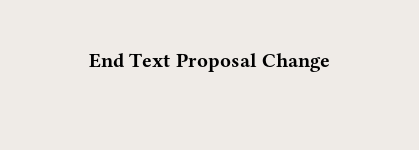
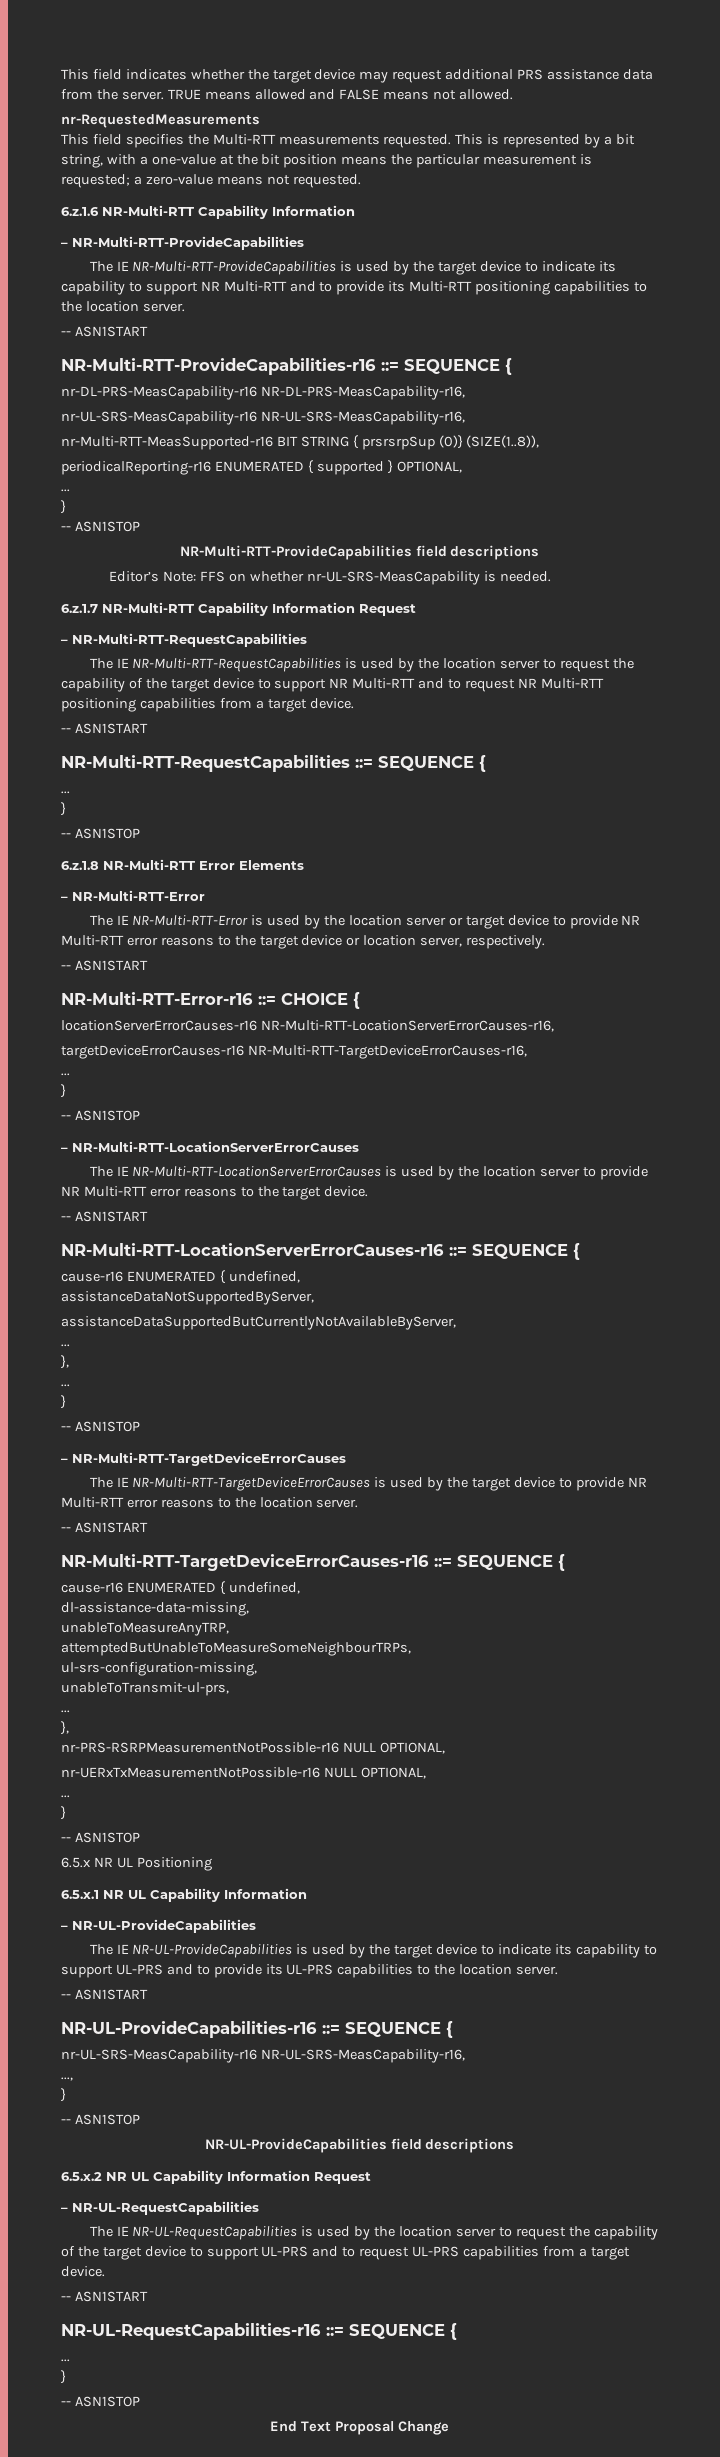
+ This field indicates whether the target device may request additional PRS assistance data from the server. TRUE means allowed and FALSE means not allowed.
+ nr-RequestedMeasurements
+ This field specifies the Multi-RTT measurements requested. This is represented by a bit string, with a one-value at the bit position means the particular measurement is requested; a zero-value means not requested.
+ 6.z.1.6 NR-Multi-RTT Capability Information
+ – NR-Multi-RTT-ProvideCapabilities
+ The IE NR-Multi-RTT-ProvideCapabilities is used by the target device to indicate its capability to support NR Multi-RTT and to provide its Multi-RTT positioning capabilities to the location server.
+ -- ASN1START
+ NR-Multi-RTT-ProvideCapabilities-r16 ::= SEQUENCE {
+ nr-DL-PRS-MeasCapability-r16 NR-DL-PRS-MeasCapability-r16,
+ nr-UL-SRS-MeasCapability-r16 NR-UL-SRS-MeasCapability-r16,
+ nr-Multi-RTT-MeasSupported-r16 BIT STRING { prsrsrpSup (0)} (SIZE(1..8)),
+ periodicalReporting-r16 ENUMERATED { supported } OPTIONAL,
+ ...
+ }
+ -- ASN1STOP
+ NR-Multi-RTT-ProvideCapabilities field descriptions
+ Editor’s Note: FFS on whether nr-UL-SRS-MeasCapability is needed.
+ 6.z.1.7 NR-Multi-RTT Capability Information Request
+ – NR-Multi-RTT-RequestCapabilities
+ The IE NR-Multi-RTT-RequestCapabilities is used by the location server to request the capability of the target device to support NR Multi-RTT and to request NR Multi-RTT positioning capabilities from a target device.
+ -- ASN1START
+ NR-Multi-RTT-RequestCapabilities ::= SEQUENCE {
+ ...
+ }
+ -- ASN1STOP
+ 6.z.1.8 NR-Multi-RTT Error Elements
+ – NR-Multi-RTT-Error
+ The IE NR-Multi-RTT-Error is used by the location server or target device to provide NR Multi-RTT error reasons to the target device or location server, respectively.
+ -- ASN1START
+ NR-Multi-RTT-Error-r16 ::= CHOICE {
+ locationServerErrorCauses-r16 NR-Multi-RTT-LocationServerErrorCauses-r16,
+ targetDeviceErrorCauses-r16 NR-Multi-RTT-TargetDeviceErrorCauses-r16,
+ ...
+ }
+ -- ASN1STOP
+ – NR-Multi-RTT-LocationServerErrorCauses
+ The IE NR-Multi-RTT-LocationServerErrorCauses is used by the location server to provide NR Multi-RTT error reasons to the target device.
+ -- ASN1START
+ NR-Multi-RTT-LocationServerErrorCauses-r16 ::= SEQUENCE {
+ cause-r16 ENUMERATED { undefined,
+ assistanceDataNotSupportedByServer,
+ assistanceDataSupportedButCurrentlyNotAvailableByServer,
+ ...
+ },
+ ...
+ }
+ -- ASN1STOP
+ – NR-Multi-RTT-TargetDeviceErrorCauses
+ The IE NR-Multi-RTT-TargetDeviceErrorCauses is used by the target device to provide NR Multi-RTT error reasons to the location server.
+ -- ASN1START
+ NR-Multi-RTT-TargetDeviceErrorCauses-r16 ::= SEQUENCE {
+ cause-r16 ENUMERATED { undefined,
+ dl-assistance-data-missing,
+ unableToMeasureAnyTRP,
+ attemptedButUnableToMeasureSomeNeighbourTRPs,
+ ul-srs-configuration-missing,
+ unableToTransmit-ul-prs,
+ ...
+ },
+ nr-PRS-RSRPMeasurementNotPossible-r16 NULL OPTIONAL,
+ nr-UERxTxMeasurementNotPossible-r16 NULL OPTIONAL,
+ ...
+ }
+ -- ASN1STOP
+ 6.5.x NR UL Positioning
+ 6.5.x.1 NR UL Capability Information
+ – NR-UL-ProvideCapabilities
+ The IE NR-UL-ProvideCapabilities is used by the target device to indicate its capability to support UL-PRS and to provide its UL-PRS capabilities to the location server.
+ -- ASN1START
+ NR-UL-ProvideCapabilities-r16 ::= SEQUENCE {
+ nr-UL-SRS-MeasCapability-r16 NR-UL-SRS-MeasCapability-r16,
+ ...,
+ }
+ -- ASN1STOP
+ NR-UL-ProvideCapabilities field descriptions
+ 6.5.x.2 NR UL Capability Information Request
+ – NR-UL-RequestCapabilities
+ The IE NR-UL-RequestCapabilities is used by the location server to request the capability of the target device to support UL-PRS and to request UL-PRS capabilities from a target device.
+ -- ASN1START
+ NR-UL-RequestCapabilities-r16 ::= SEQUENCE {
+ ...
+ }
+ -- ASN1STOP

